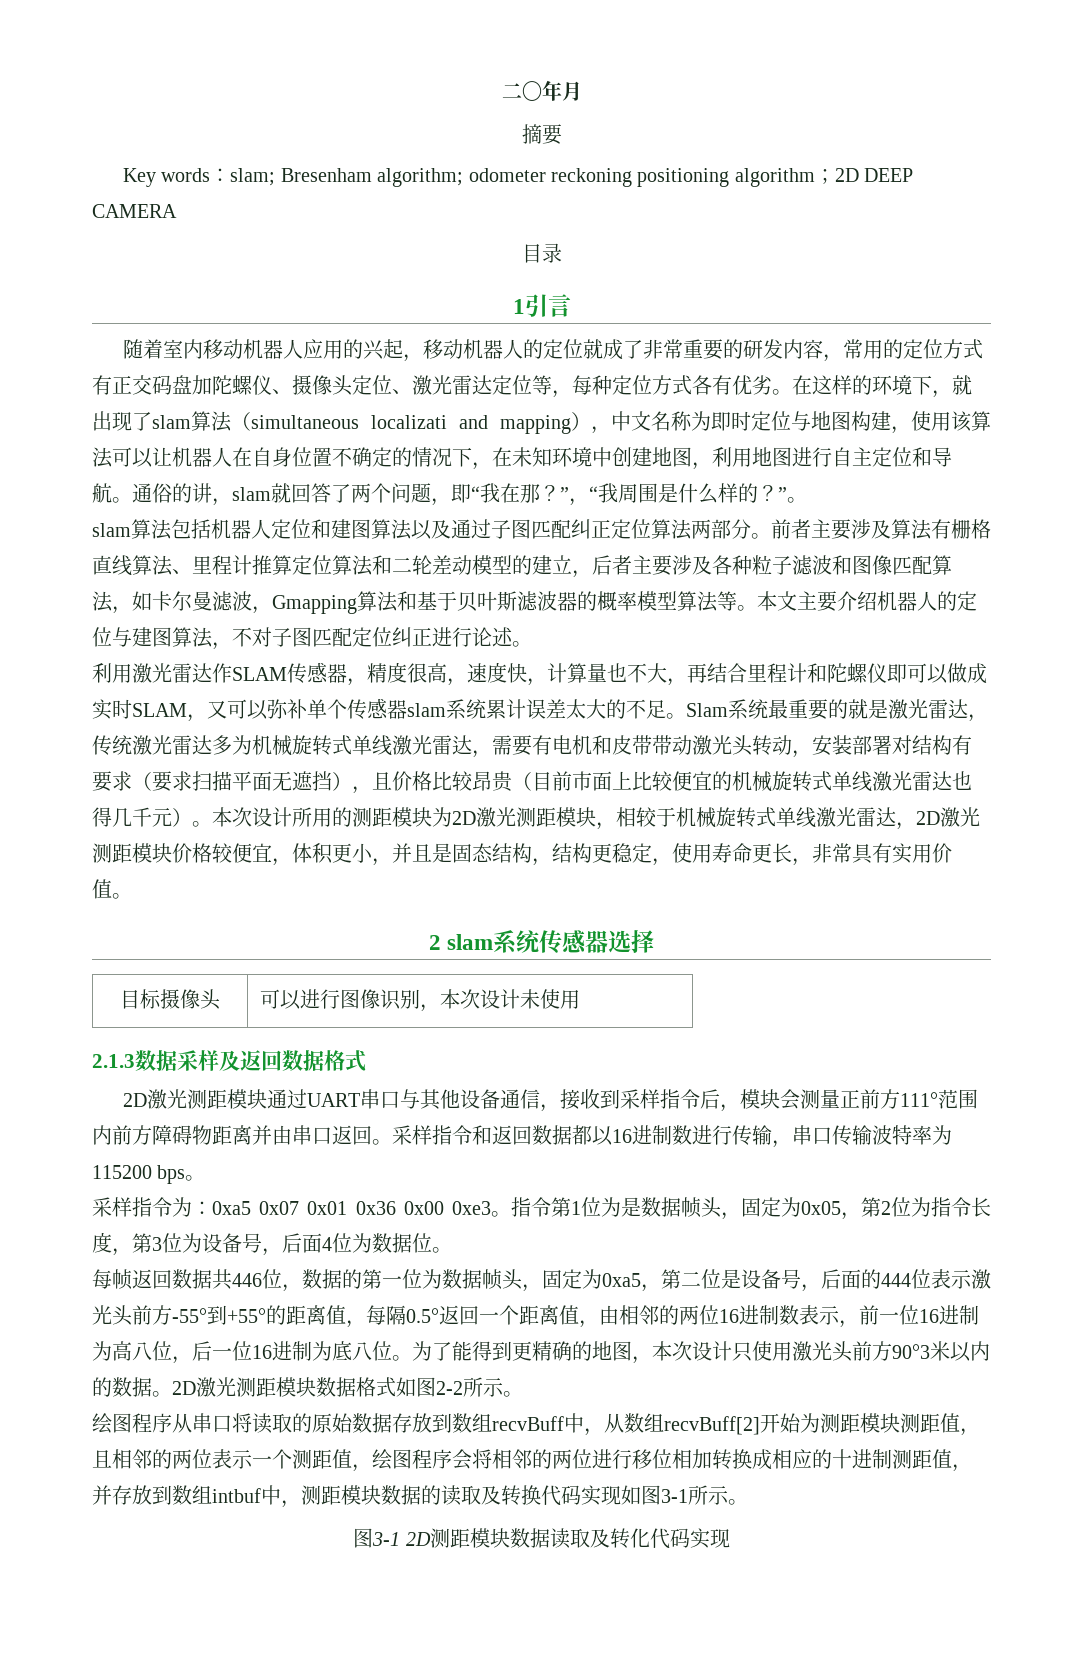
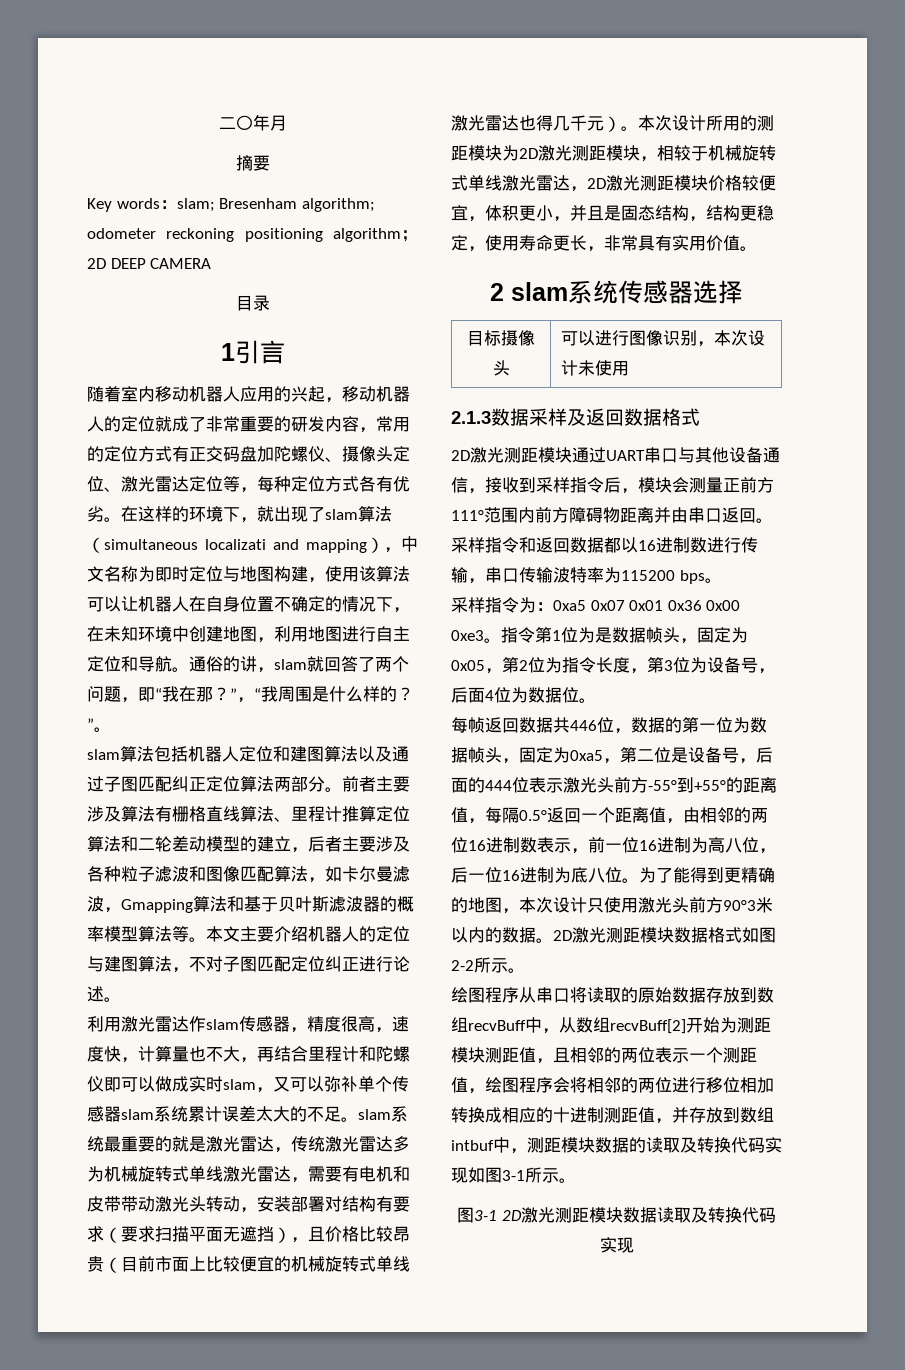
- 利用激光雷达作SLAM传感器，精度很高，速度快，计算量也不大，再结合里程计和陀螺仪即可以做成实时SLAM，又可以弥补单个传感器slam系统累计误差太大的不足。Slam系统最重要的就是激光雷达，传统激光雷达多为机械旋转式单线激光雷达，需要有电机和皮带带动激光头转动，安装部署对结构有要求（要求扫描平面无遮挡），且价格比较昂贵（目前市面上比较便宜的机械旋转式单线激光雷达也得几千元）。
+ 利用激光雷达作slam传感器，精度很高，速度快，计算量也不大，再结合里程计和陀螺仪即可以做成实时slam，又可以弥补单个传感器slam系统累计误差太大的不足。slam系统最重要的就是激光雷达，传统激光雷达多为机械旋转式单线激光雷达，需要有电机和皮带带动激光头转动，安装部署对结构有要求（要求扫描平面无遮挡），且价格比较昂贵（目前市面上比较便宜的机械旋转式单线激光雷达也得几千元）。
- 图3-1 2D测距模块数据读取及转化代码实现
+ 图3-1 2D激光测距模块数据读取及转换代码实现

